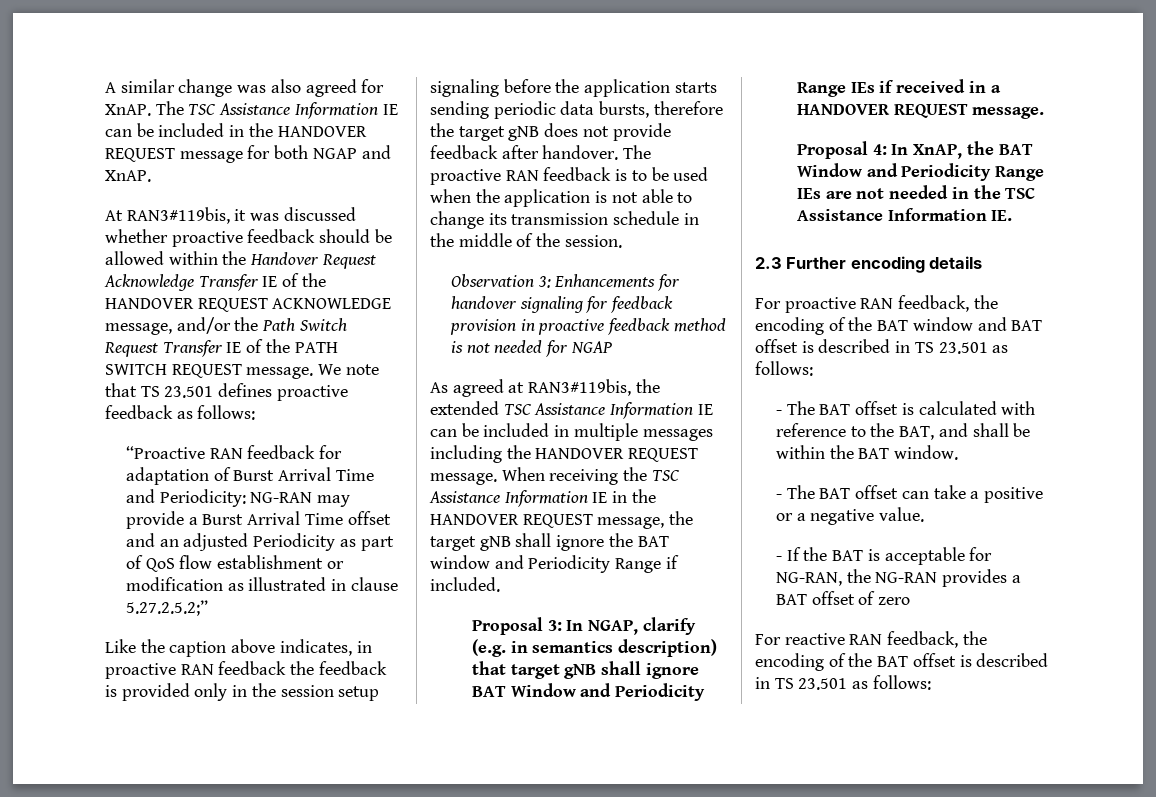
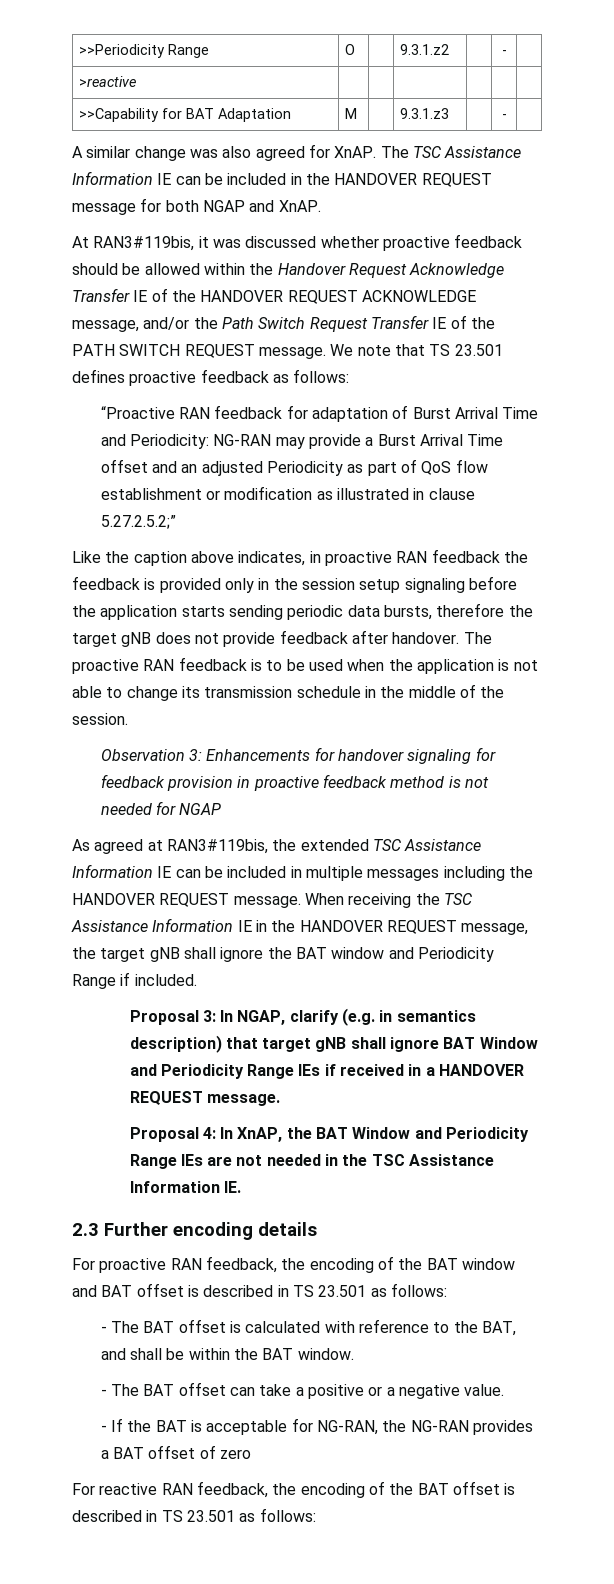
+ >>Periodicity Range | O | | 9.3.1.z2 | | - |
+ >reactive | | | | | |
+ >>Capability for BAT Adaptation | M | | 9.3.1.z3 | | - |

